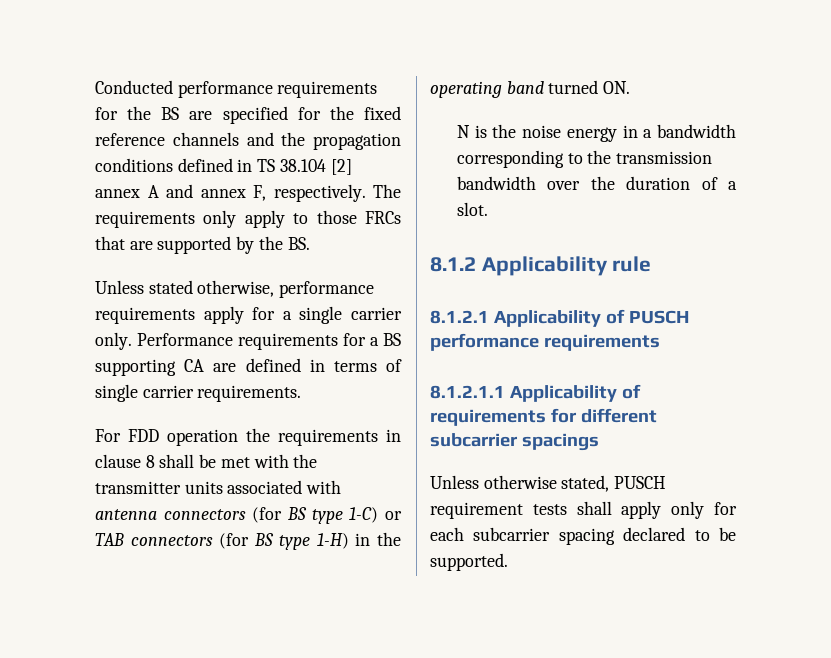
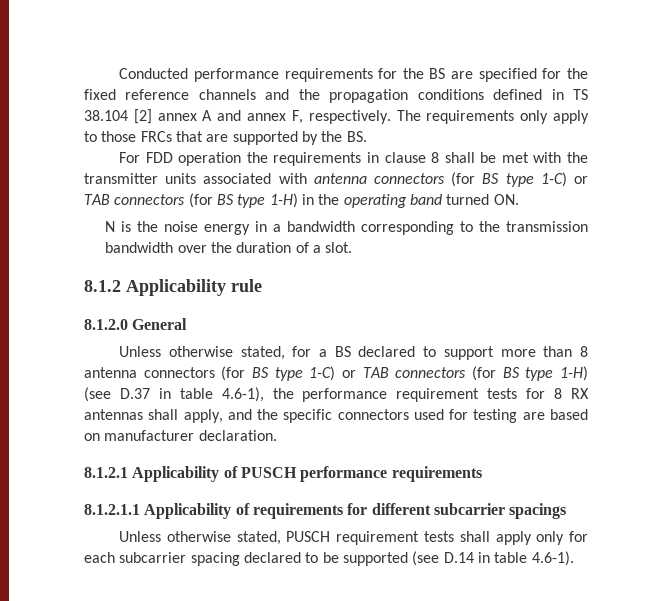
- Unless stated otherwise, performance requirements apply for a single carrier only. Performance requirements for a BS supporting CA are defined in terms of single carrier requirements.
+ 8.1.2.0 General
+ Unless otherwise stated, for a BS declared to support more than 8 antenna connectors (for BS type 1-C) or TAB connectors (for BS type 1-H) (see D.37 in table 4.6-1), the performance requirement tests for 8 RX antennas shall apply, and the specific connectors used for testing are based on manufacturer declaration.
- Unless otherwise stated, PUSCH requirement tests shall apply only for each subcarrier spacing declared to be supported.
+ Unless otherwise stated, PUSCH requirement tests shall apply only for each subcarrier spacing declared to be supported (see D.14 in table 4.6-1).

